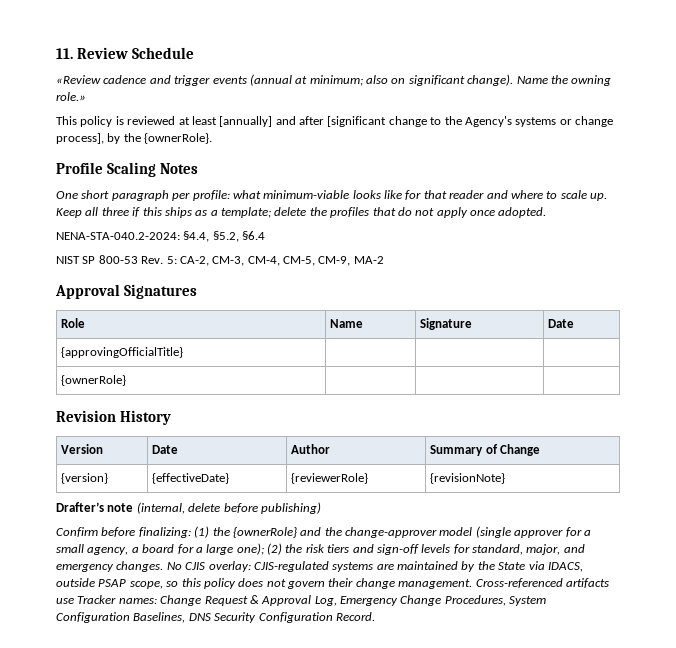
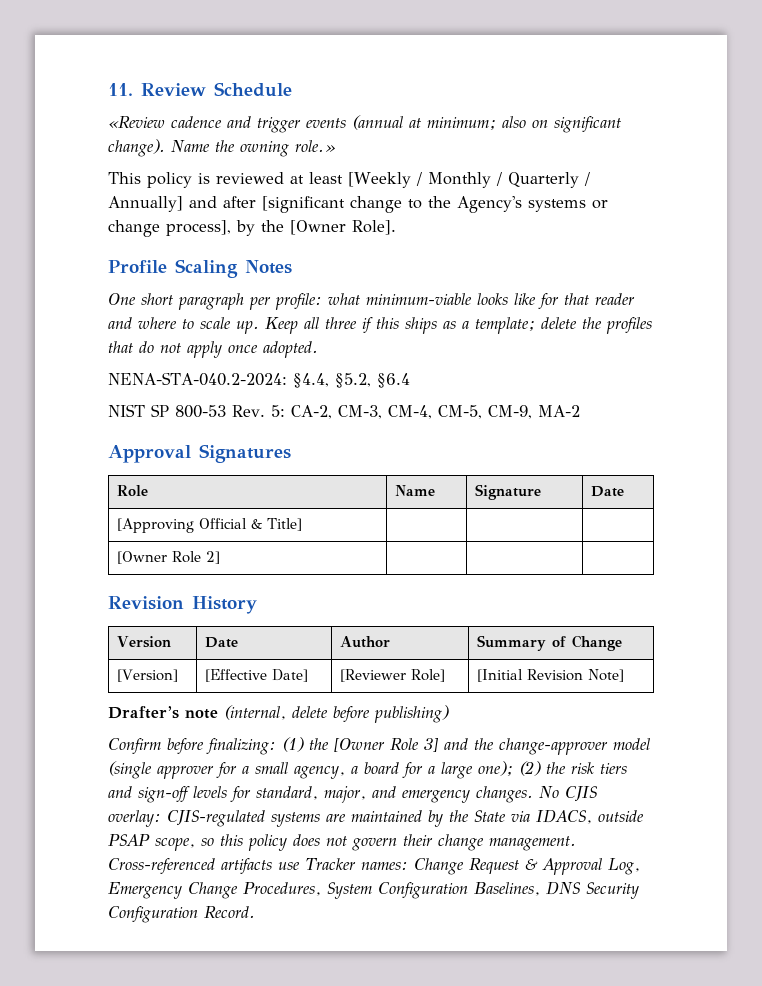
- This policy is reviewed at least [annually] and after [significant change to the Agency's systems or change process], by the {ownerRole}.
+ This policy is reviewed at least [Weekly / Monthly / Quarterly / Annually] and after [significant change to the Agency's systems or change process], by the [Owner Role].
- {approvingOfficialTitle} | | |
- {ownerRole} | | |
+ [Approving Official & Title] | | |
+ [Owner Role 2] | | |
- {version} | {effectiveDate} | {reviewerRole} | {revisionNote}
+ [Version] | [Effective Date] | [Reviewer Role] | [Initial Revision Note]
- Confirm before finalizing: (1) the {ownerRole} and the change-approver model (single approver for a small agency, a board for a large one); (2) the risk tiers and sign-off levels for standard, major, and emergency changes.
+ Confirm before finalizing: (1) the [Owner Role 3] and the change-approver model (single approver for a small agency, a board for a large one); (2) the risk tiers and sign-off levels for standard, major, and emergency changes.

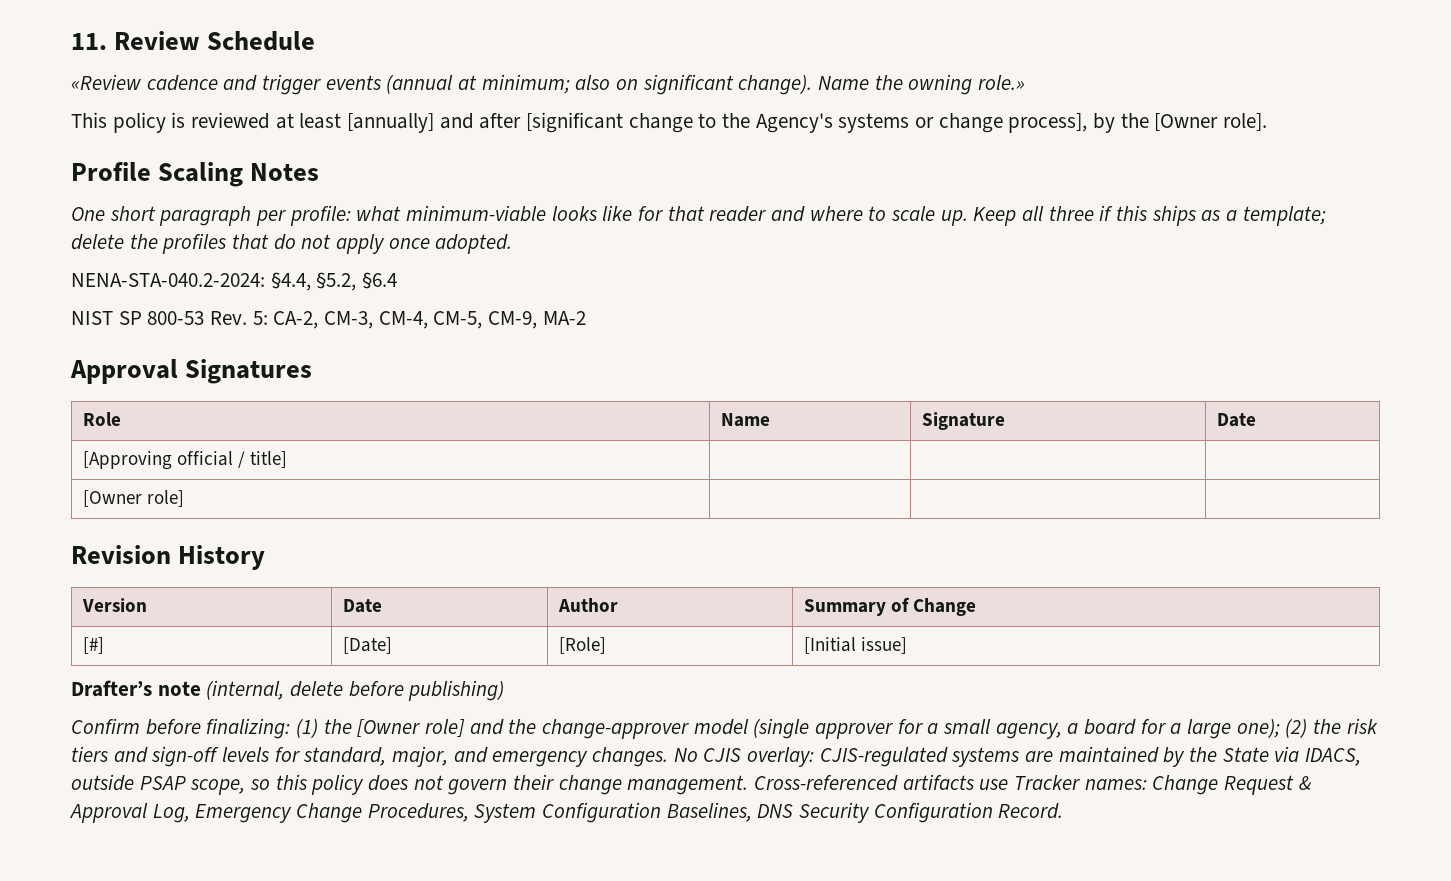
- This policy is reviewed at least [Weekly / Monthly / Quarterly / Annually] and after [significant change to the Agency's systems or change process], by the [Owner Role].
+ This policy is reviewed at least [annually] and after [significant change to the Agency's systems or change process], by the [Owner role].
- [Approving Official & Title] | | |
- [Owner Role 2] | | |
+ [Approving official / title] | | |
+ [Owner role] | | |
- [Version] | [Effective Date] | [Reviewer Role] | [Initial Revision Note]
+ [#] | [Date] | [Role] | [Initial issue]
- Confirm before finalizing: (1) the [Owner Role 3] and the change-approver model (single approver for a small agency, a board for a large one); (2) the risk tiers and sign-off levels for standard, major, and emergency changes.
+ Confirm before finalizing: (1) the [Owner role] and the change-approver model (single approver for a small agency, a board for a large one); (2) the risk tiers and sign-off levels for standard, major, and emergency changes.

